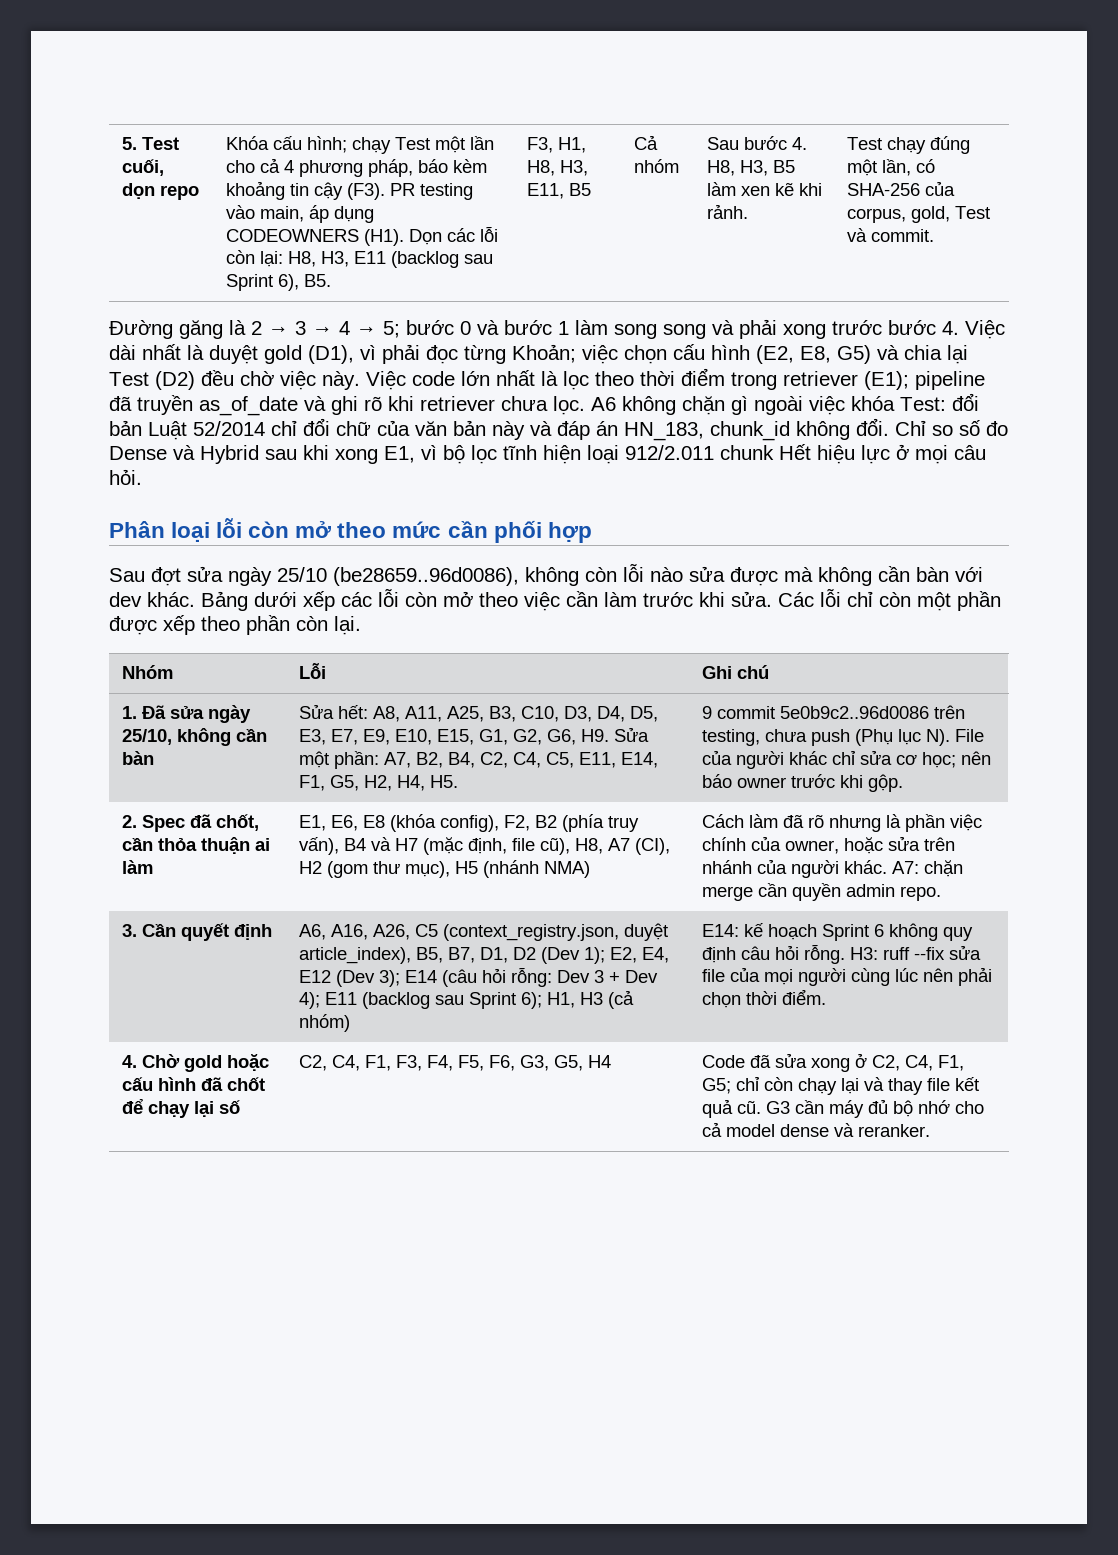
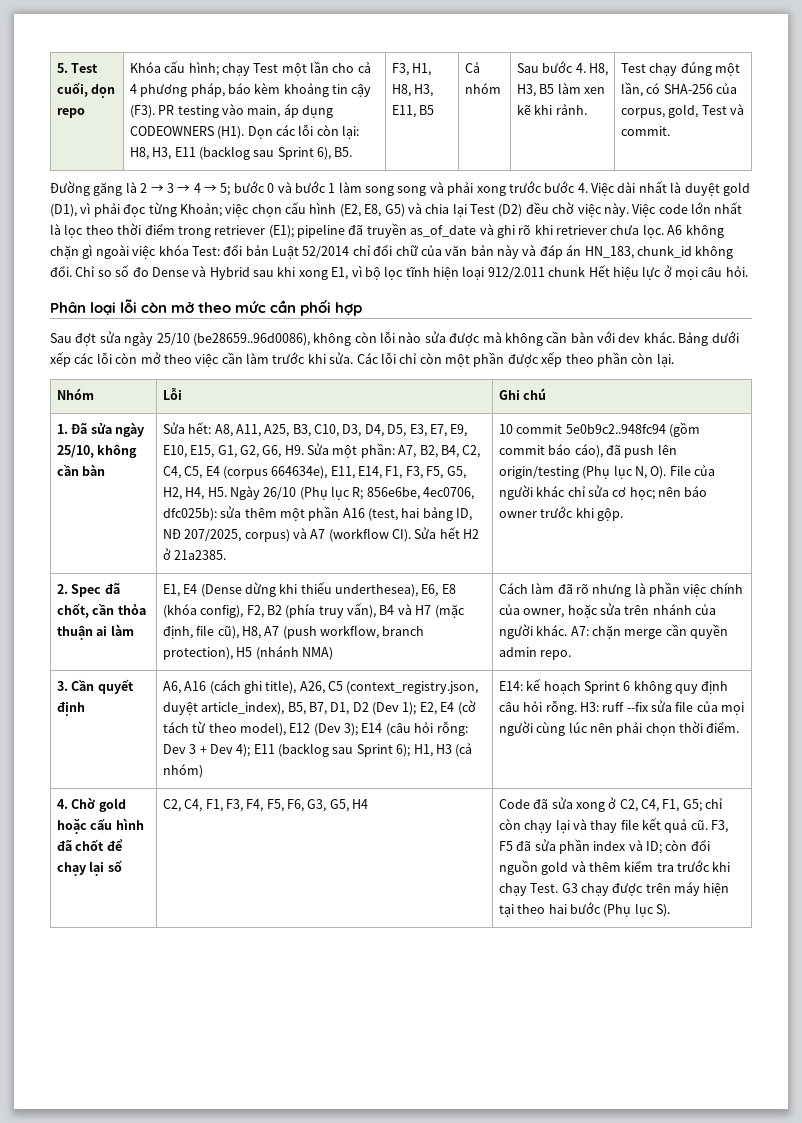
- Sửa hết: A8, A11, A25, B3, C10, D3, D4, D5, E3, E7, E9, E10, E15, G1, G2, G6, H9. Sửa một phần: A7, B2, B4, C2, C4, C5, E11, E14, F1, G5, H2, H4, H5. | 9 commit 5e0b9c2..96d0086 trên testing, chưa push (Phụ lục N). File của người khác chỉ sửa cơ học; nên báo owner trước khi gộp.
+ Sửa hết: A8, A11, A25, B3, C10, D3, D4, D5, E3, E7, E9, E10, E15, G1, G2, G6, H9. Sửa một phần: A7, B2, B4, C2, C4, C5, E4 (corpus 664634e), E11, E14, F1, F3, F5, G5, H2, H4, H5. Ngày 26/10 (Phụ lục R; 856e6be, 4ec0706, dfc025b): sửa thêm một phần A16 (test, hai bảng ID, NĐ 207/2025, corpus) và A7 (workflow CI). Sửa hết H2 ở 21a2385. | 10 commit 5e0b9c2..948fc94 (gồm commit báo cáo), đã push lên origin/testing (Phụ lục N, O). File của người khác chỉ sửa cơ học; nên báo owner trước khi gộp.
- E1, E6, E8 (khóa config), F2, B2 (phía truy vấn), B4 và H7 (mặc định, file cũ), H8, A7 (CI), H2 (gom thư mục), H5 (nhánh NMA)
+ E1, E4 (Dense dừng khi thiếu underthesea), E6, E8 (khóa config), F2, B2 (phía truy vấn), B4 và H7 (mặc định, file cũ), H8, A7 (push workflow, branch protection), H5 (nhánh NMA)
- A6, A16, A26, C5 (context_registry.json, duyệt article_index), B5, B7, D1, D2 (Dev 1); E2, E4, E12 (Dev 3); E14 (câu hỏi rỗng: Dev 3 + Dev 4); E11 (backlog sau Sprint 6); H1, H3 (cả nhóm)
+ A6, A16 (cách ghi title), A26, C5 (context_registry.json, duyệt article_index), B5, B7, D1, D2 (Dev 1); E2, E4 (cờ tách từ theo model), E12 (Dev 3); E14 (câu hỏi rỗng: Dev 3 + Dev 4); E11 (backlog sau Sprint 6); H1, H3 (cả nhóm)
- G3 cần máy đủ bộ nhớ cho cả model dense và reranker.
+ F3, F5 đã sửa phần index và ID; còn đổi nguồn gold và thêm kiểm tra trước khi chạy Test. G3 chạy được trên máy hiện tại theo hai bước (Phụ lục S).

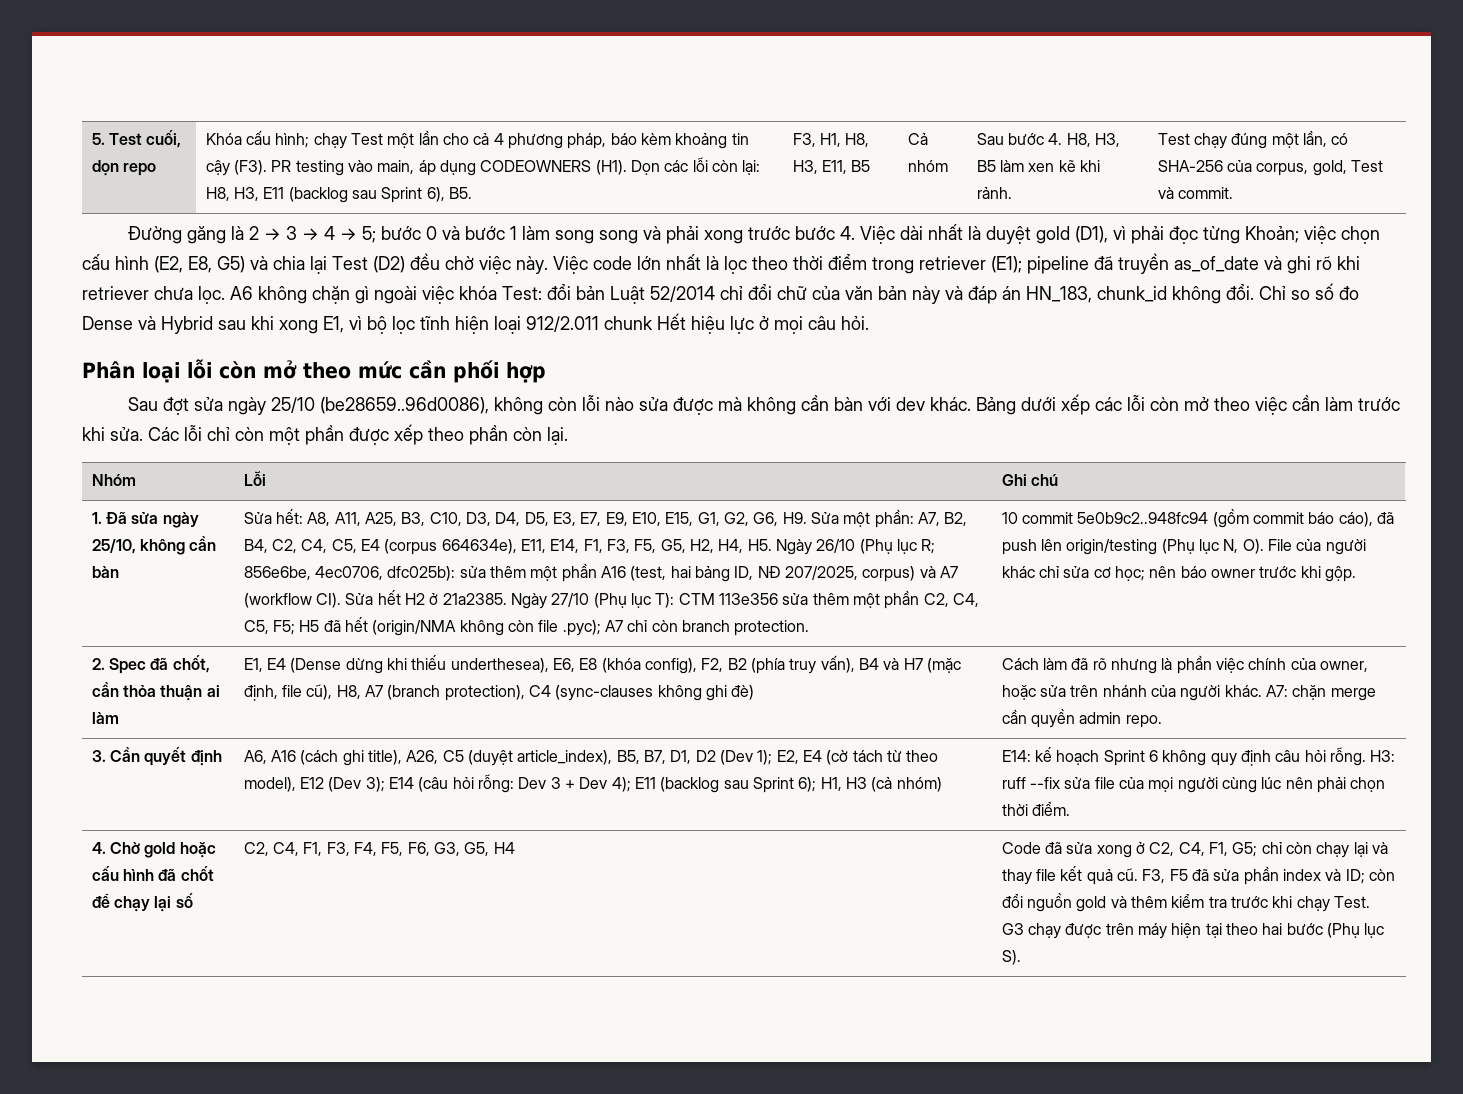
+ Ngày 27/10 (Phụ lục T): CTM 113e356 sửa thêm một phần C2, C4, C5, F5; H5 đã hết (origin/NMA không còn file .pyc); A7 chỉ còn branch protection.
- E1, E4 (Dense dừng khi thiếu underthesea), E6, E8 (khóa config), F2, B2 (phía truy vấn), B4 và H7 (mặc định, file cũ), H8, A7 (push workflow, branch protection), H5 (nhánh NMA)
+ E1, E4 (Dense dừng khi thiếu underthesea), E6, E8 (khóa config), F2, B2 (phía truy vấn), B4 và H7 (mặc định, file cũ), H8, A7 (branch protection), C4 (sync-clauses không ghi đè)
- A6, A16 (cách ghi title), A26, C5 (context_registry.json, duyệt article_index), B5, B7, D1, D2 (Dev 1); E2, E4 (cờ tách từ theo model), E12 (Dev 3); E14 (câu hỏi rỗng: Dev 3 + Dev 4); E11 (backlog sau Sprint 6); H1, H3 (cả nhóm)
+ A6, A16 (cách ghi title), A26, C5 (duyệt article_index), B5, B7, D1, D2 (Dev 1); E2, E4 (cờ tách từ theo model), E12 (Dev 3); E14 (câu hỏi rỗng: Dev 3 + Dev 4); E11 (backlog sau Sprint 6); H1, H3 (cả nhóm)

